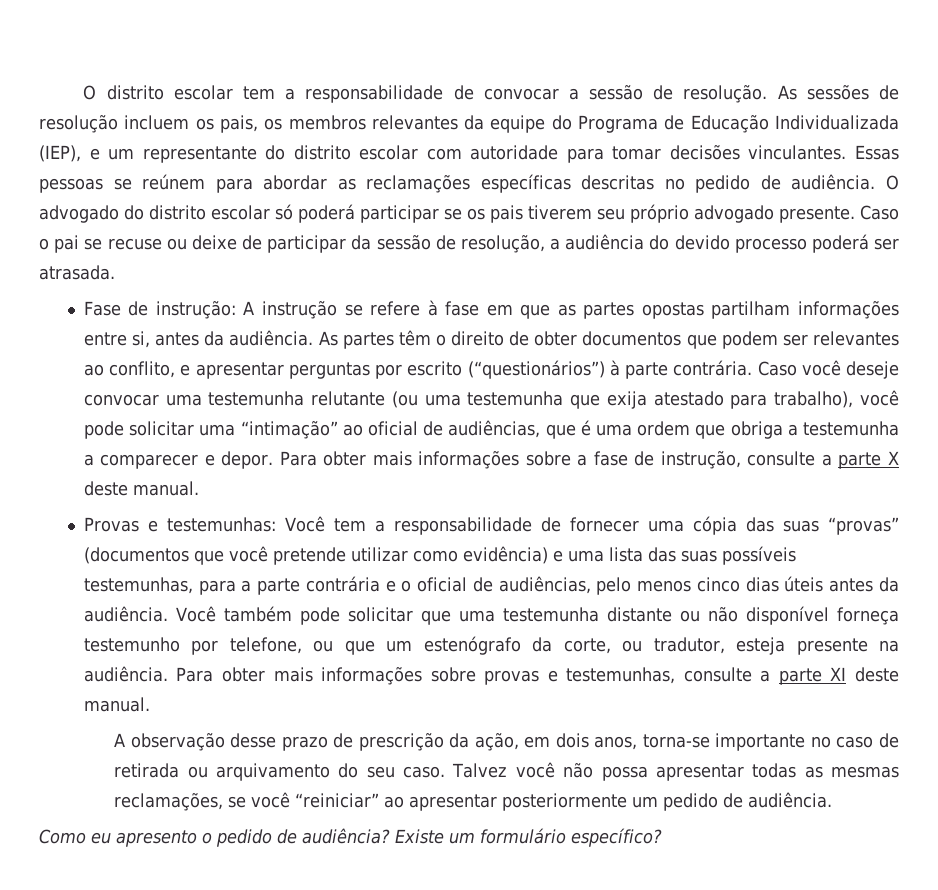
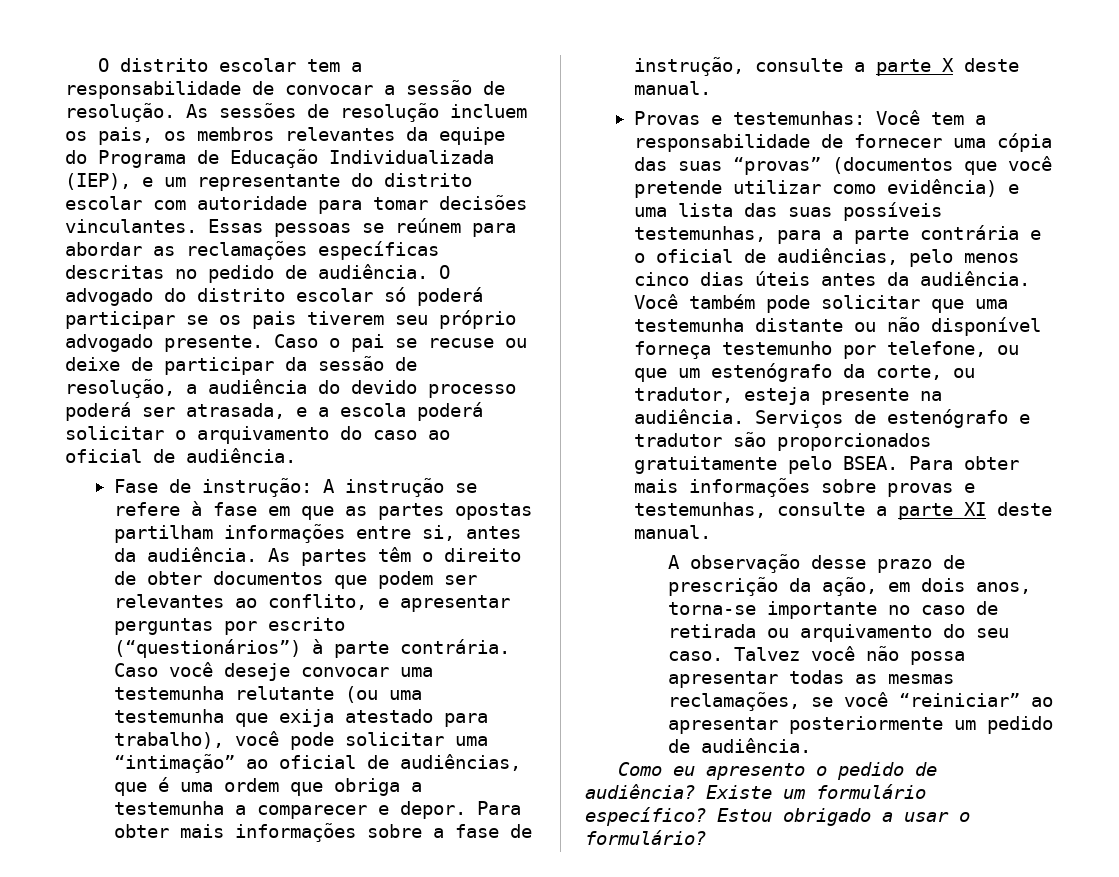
- Caso o pai se recuse ou deixe de participar da sessão de resolução, a audiência do devido processo poderá ser atrasada.
+ Caso o pai se recuse ou deixe de participar da sessão de resolução, a audiência do devido processo poderá ser atrasada, e a escola poderá solicitar o arquivamento do caso ao oficial de audiência.
+ Serviços de estenógrafo e tradutor são proporcionados gratuitamente pelo BSEA.
+ Estou obrigado a usar o formulário?

